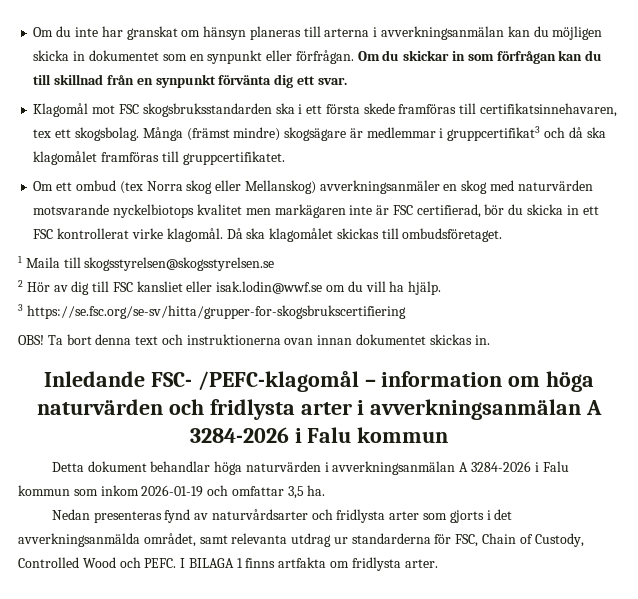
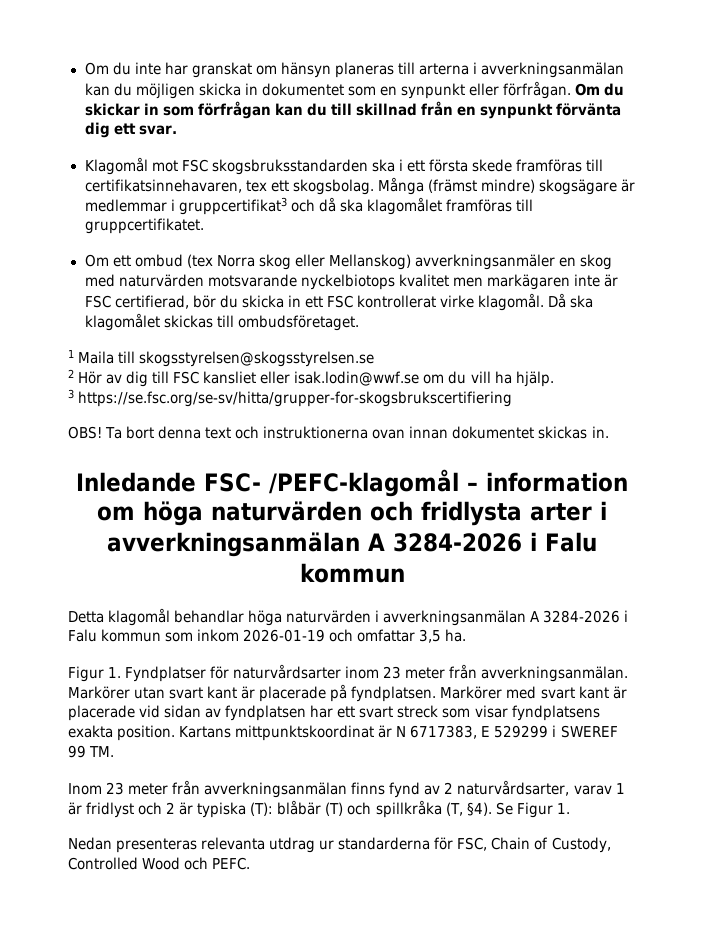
- Detta dokument behandlar höga naturvärden i avverkningsanmälan A 3284-2026 i Falu kommun som inkom 2026-01-19 och omfattar 3,5 ha.
+ Detta klagomål behandlar höga naturvärden i avverkningsanmälan A 3284-2026 i Falu kommun som inkom 2026-01-19 och omfattar 3,5 ha.
- Nedan presenteras fynd av naturvårdsarter och fridlysta arter som gjorts i det avverkningsanmälda området, samt relevanta utdrag ur standarderna för FSC, Chain of Custody, Controlled Wood och PEFC. I BILAGA 1 finns artfakta om fridlysta arter.
+ Figur 1. Fyndplatser för naturvårdsarter inom 23 meter från avverkningsanmälan. Markörer utan svart kant är placerade på fyndplatsen. Markörer med svart kant är placerade vid sidan av fyndplatsen har ett svart streck som visar fyndplatsens exakta position. Kartans mittpunktskoordinat är N 6717383, E 529299 i SWEREF 99 TM.
+ Inom 23 meter från avverkningsanmälan finns fynd av 2 naturvårdsarter, varav 1 är fridlyst och 2 är typiska (T): blåbär (T) och spillkråka (T, §4). Se Figur 1.
+ Nedan presenteras relevanta utdrag ur standarderna för FSC, Chain of Custody, Controlled Wood och PEFC.

